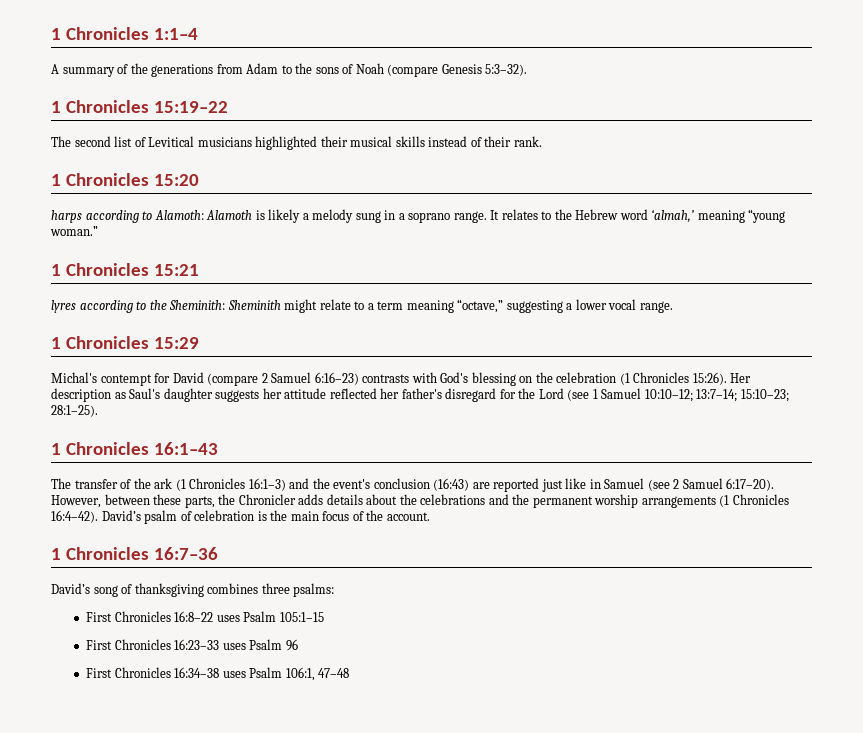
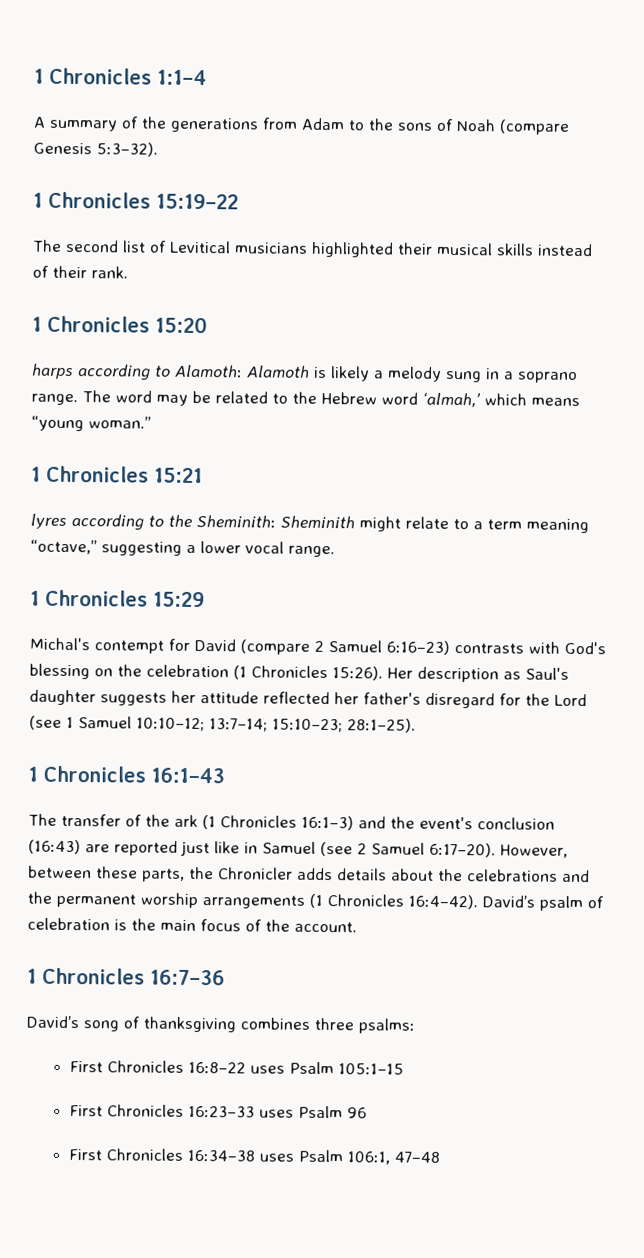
- It relates to the Hebrew word ‘almah,’ meaning “young woman.”
+ The word may be related to the Hebrew word ‘almah,’ which means “young woman.”

